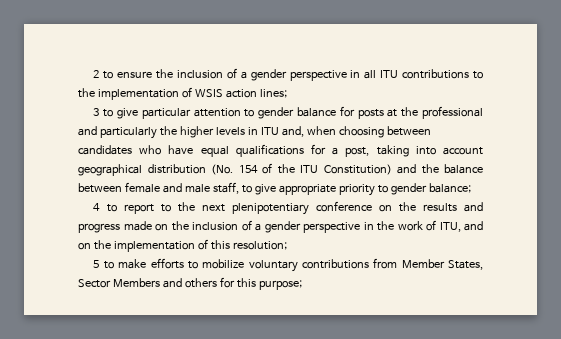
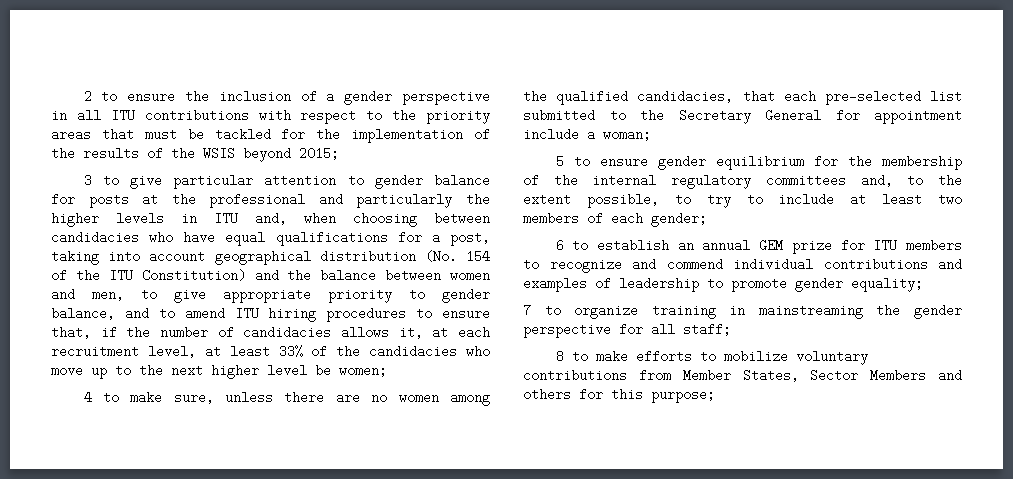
- 2 to ensure the inclusion of a gender perspective in all ITU contributions to the implementation of WSIS action lines;
+ 2 to ensure the inclusion of a gender perspective in all ITU contributions with respect to the priority areas that must be tackled for the implementation of the results of the WSIS beyond 2015;
- 3 to give particular attention to gender balance for posts at the professional and particularly the higher levels in ITU and, when choosing between candidates who have equal qualifications for a post, taking into account geographical distribution (No. 154 of the ITU Constitution) and the balance between female and male staff, to give appropriate priority to gender balance;
- 4 to report to the next plenipotentiary conference on the results and progress made on the inclusion of a gender perspective in the work of ITU, and on the implementation of this resolution;
- 5 to make efforts to mobilize voluntary contributions from Member States, Sector Members and others for this purpose;
+ 3 to give particular attention to gender balance for posts at the professional and particularly the higher levels in ITU and, when choosing between candidacies who have equal qualifications for a post, taking into account geographical distribution (No. 154 of the ITU Constitution) and the balance between women and men, to give appropriate priority to gender balance, and to amend ITU hiring procedures to ensure that, if the number of candidacies allows it, at each recruitment level, at least 33% of the candidacies who move up to the next higher level be women;
+ 4 to make sure, unless there are no women among the qualified candidacies, that each pre-selected list submitted to the Secretary General for appointment include a woman;
+ 5 to ensure gender equilibrium for the membership of the internal regulatory committees and, to the extent possible, to try to include at least two members of each gender;
+ 6 to establish an annual GEM prize for ITU members to recognize and commend individual contributions and examples of leadership to promote gender equality;
+ 7 to organize training in mainstreaming the gender perspective for all staff;
+ 8 to make efforts to mobilize voluntary contributions from Member States, Sector Members and others for this purpose;

